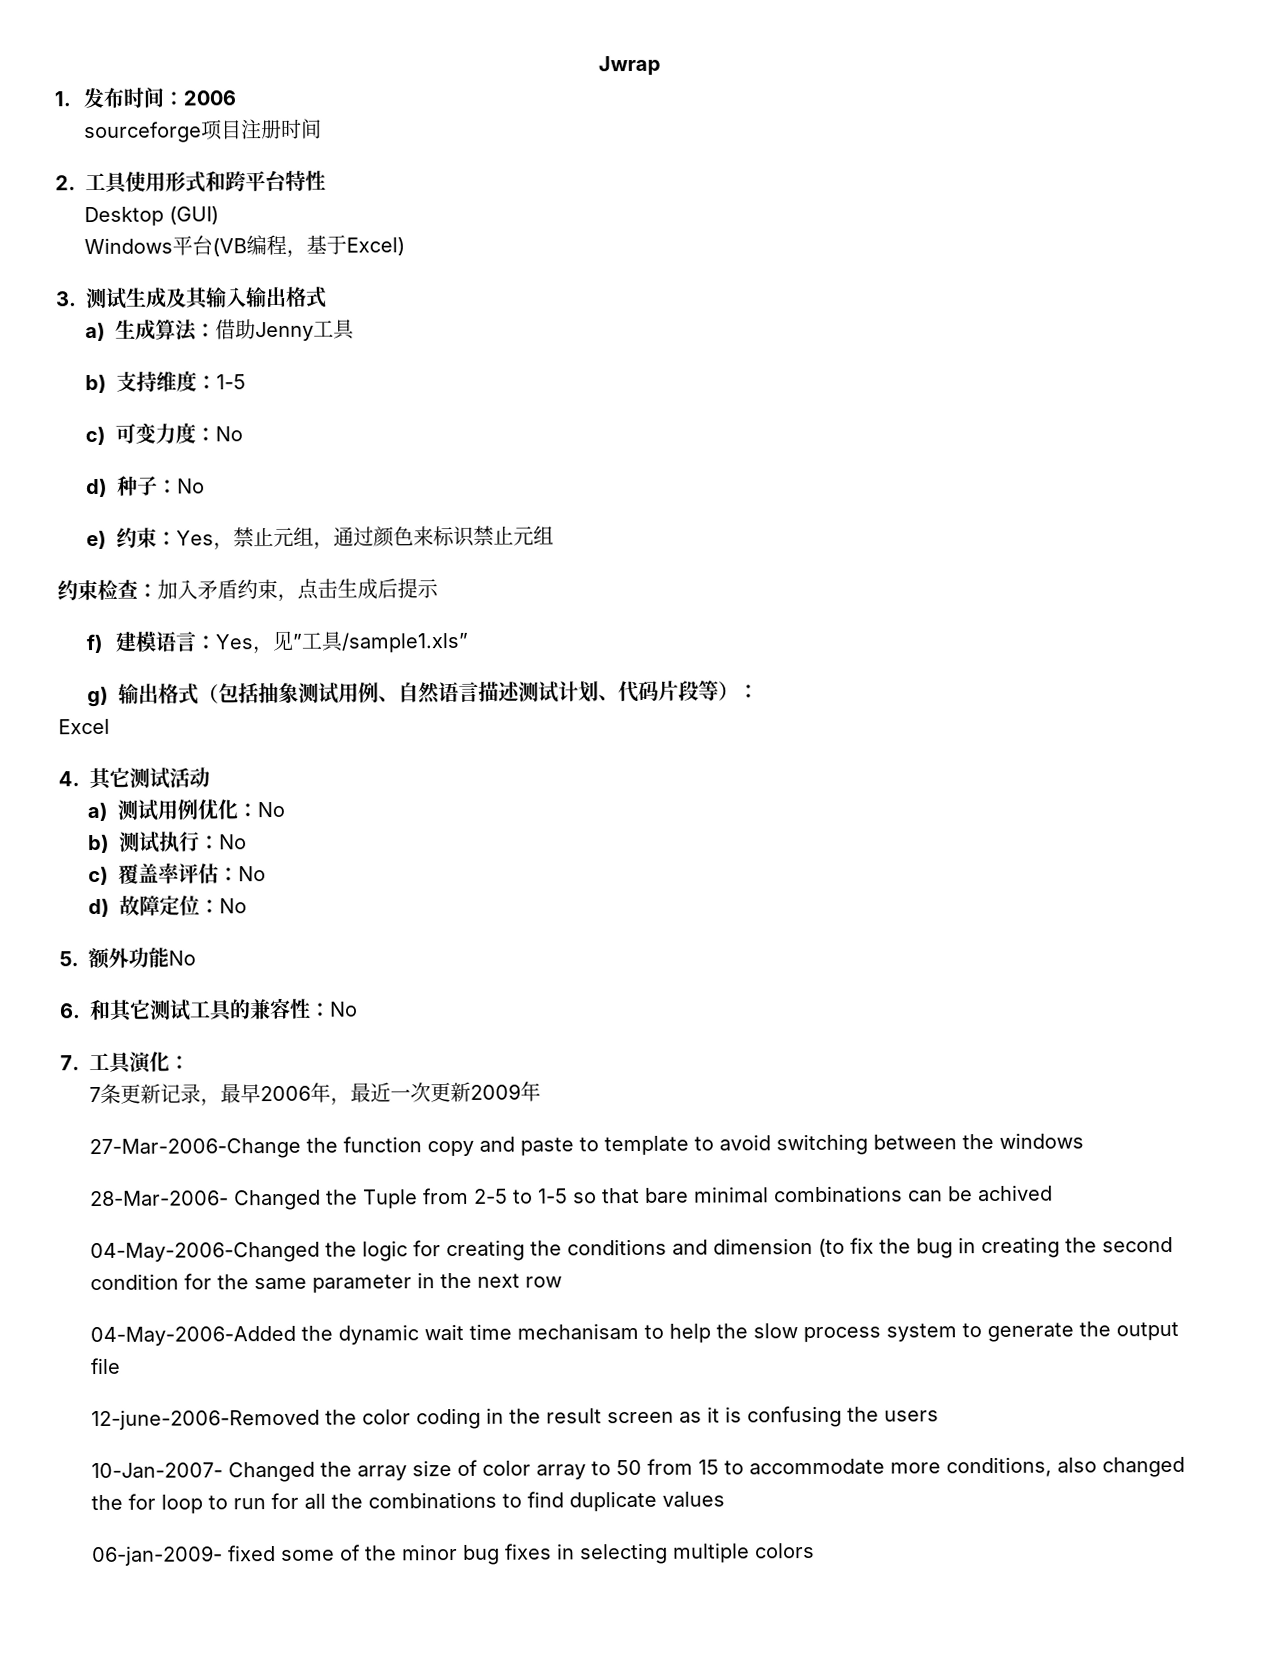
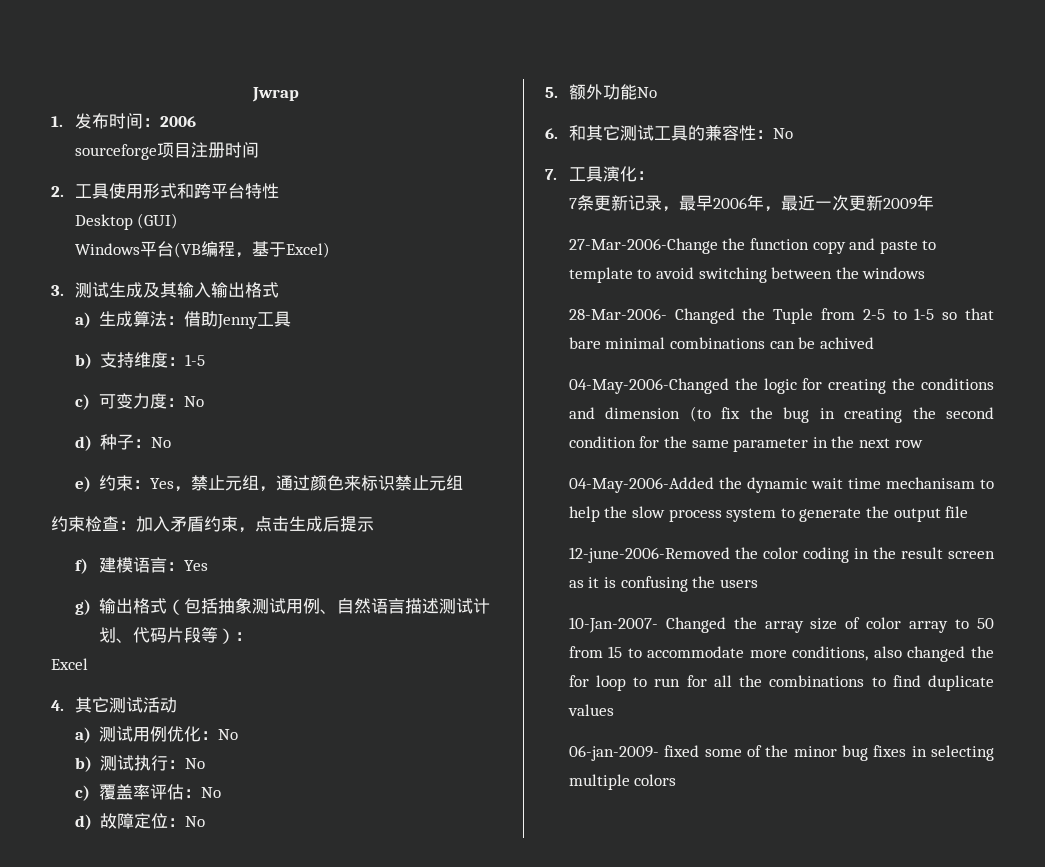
- f)建模语言：Yes，见”工具/sample1.xls”
+ f)建模语言：Yes

